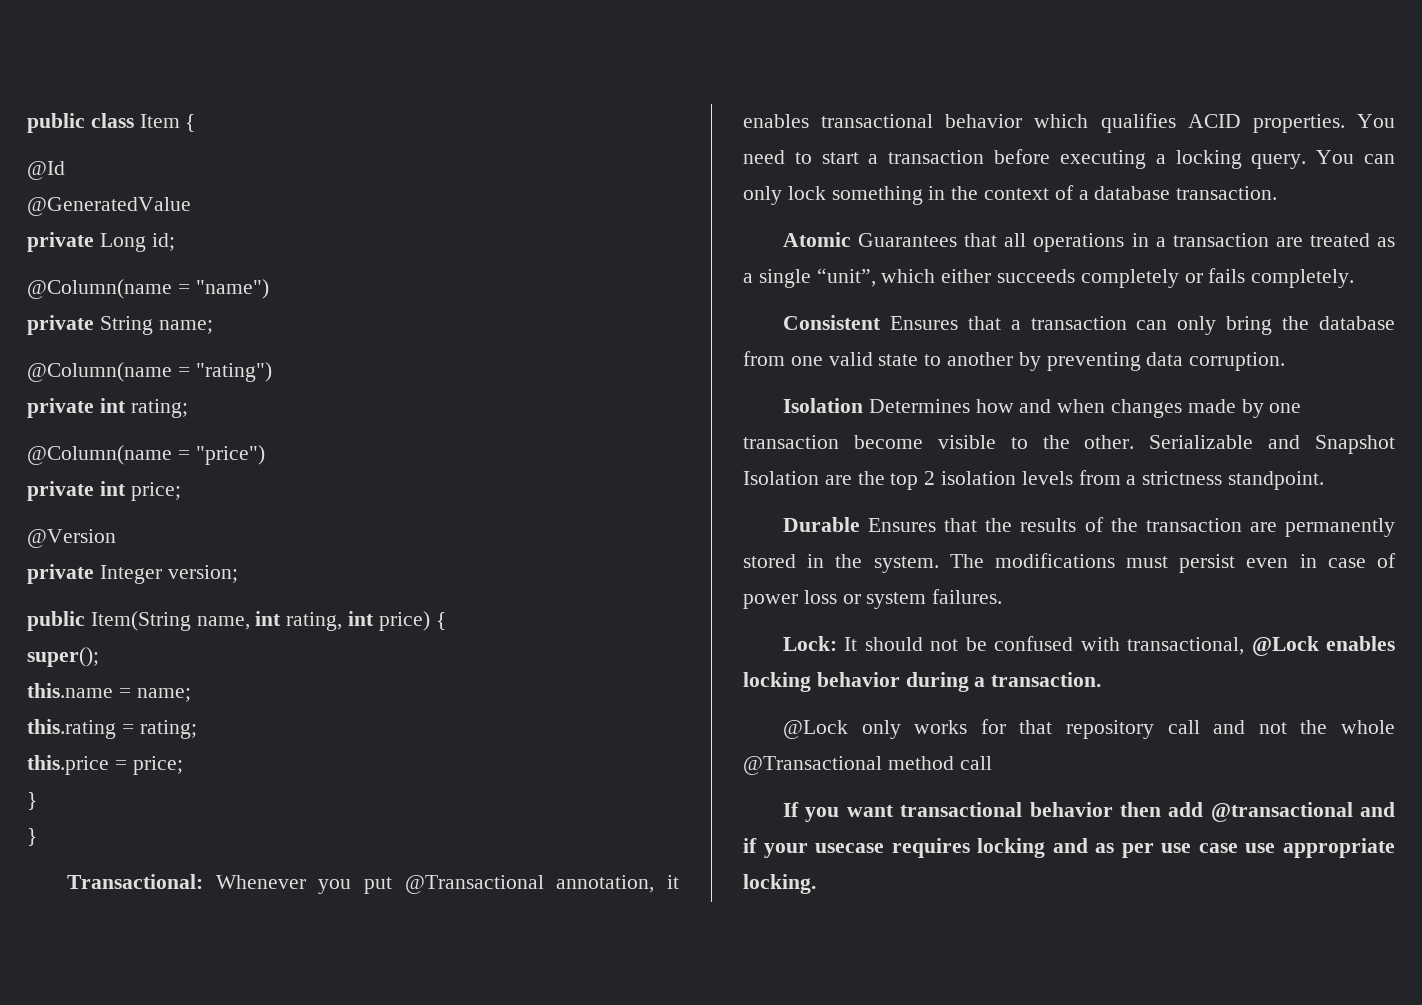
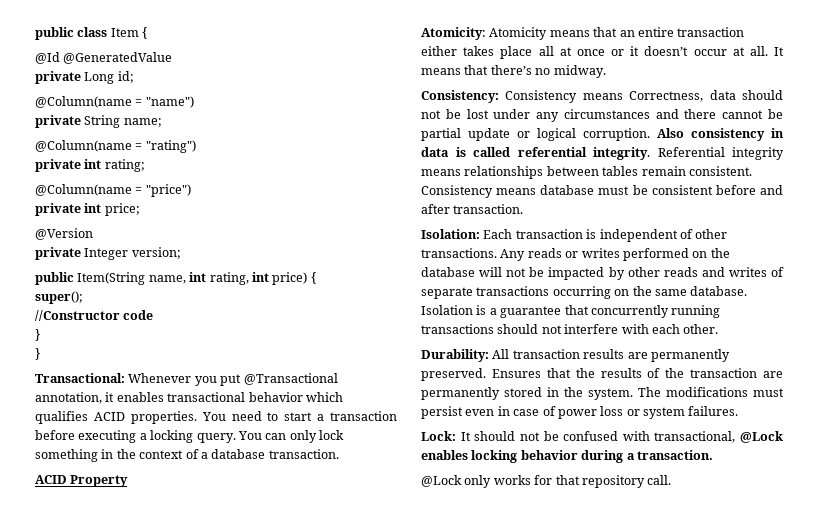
- @Id
- @GeneratedValue
+ @Id @GeneratedValue
- this.name = name;
- this.rating = rating;
- this.price = price;
+ //Constructor code
- Atomic Guarantees that all operations in a transaction are treated as a single “unit”, which either succeeds completely or fails completely.
- Consistent Ensures that a transaction can only bring the database from one valid state to another by preventing data corruption.
- Isolation Determines how and when changes made by one transaction become visible to the other. Serializable and Snapshot Isolation are the top 2 isolation levels from a strictness standpoint.
- Durable Ensures that the results of the transaction are permanently stored in the system.
+ ACID Property
+ Atomicity: Atomicity means that an entire transaction either takes place all at once or it doesn’t occur at all. It means that there’s no midway.
+ Consistency: Consistency means Correctness, data should not be lost under any circumstances and there cannot be partial update or logical corruption. Also consistency in data is called referential integrity. Referential integrity means relationships between tables remain consistent. Consistency means database must be consistent before and after transaction.
+ Isolation: Each transaction is independent of other transactions. Any reads or writes performed on the database will not be impacted by other reads and writes of separate transactions occurring on the same database. Isolation is a guarantee that concurrently running transactions should not interfere with each other.
+ Durability: All transaction results are permanently preserved. Ensures that the results of the transaction are permanently stored in the system.
- @Lock only works for that repository call and not the whole @Transactional method call
- If you want transactional behavior then add @transactional and if your usecase requires locking and as per use case use appropriate locking.
+ @Lock only works for that repository call.

